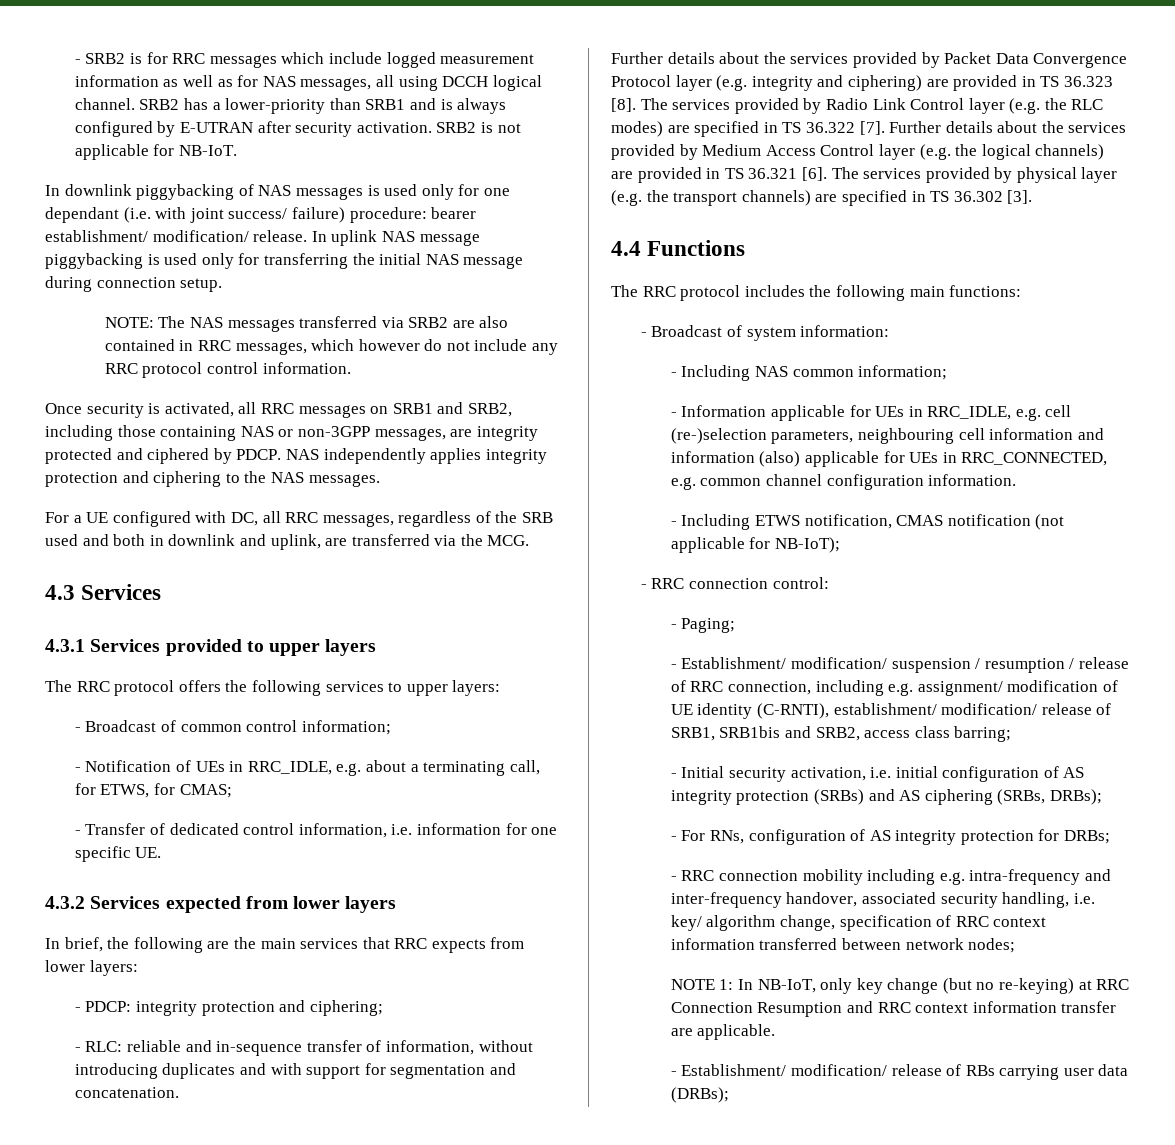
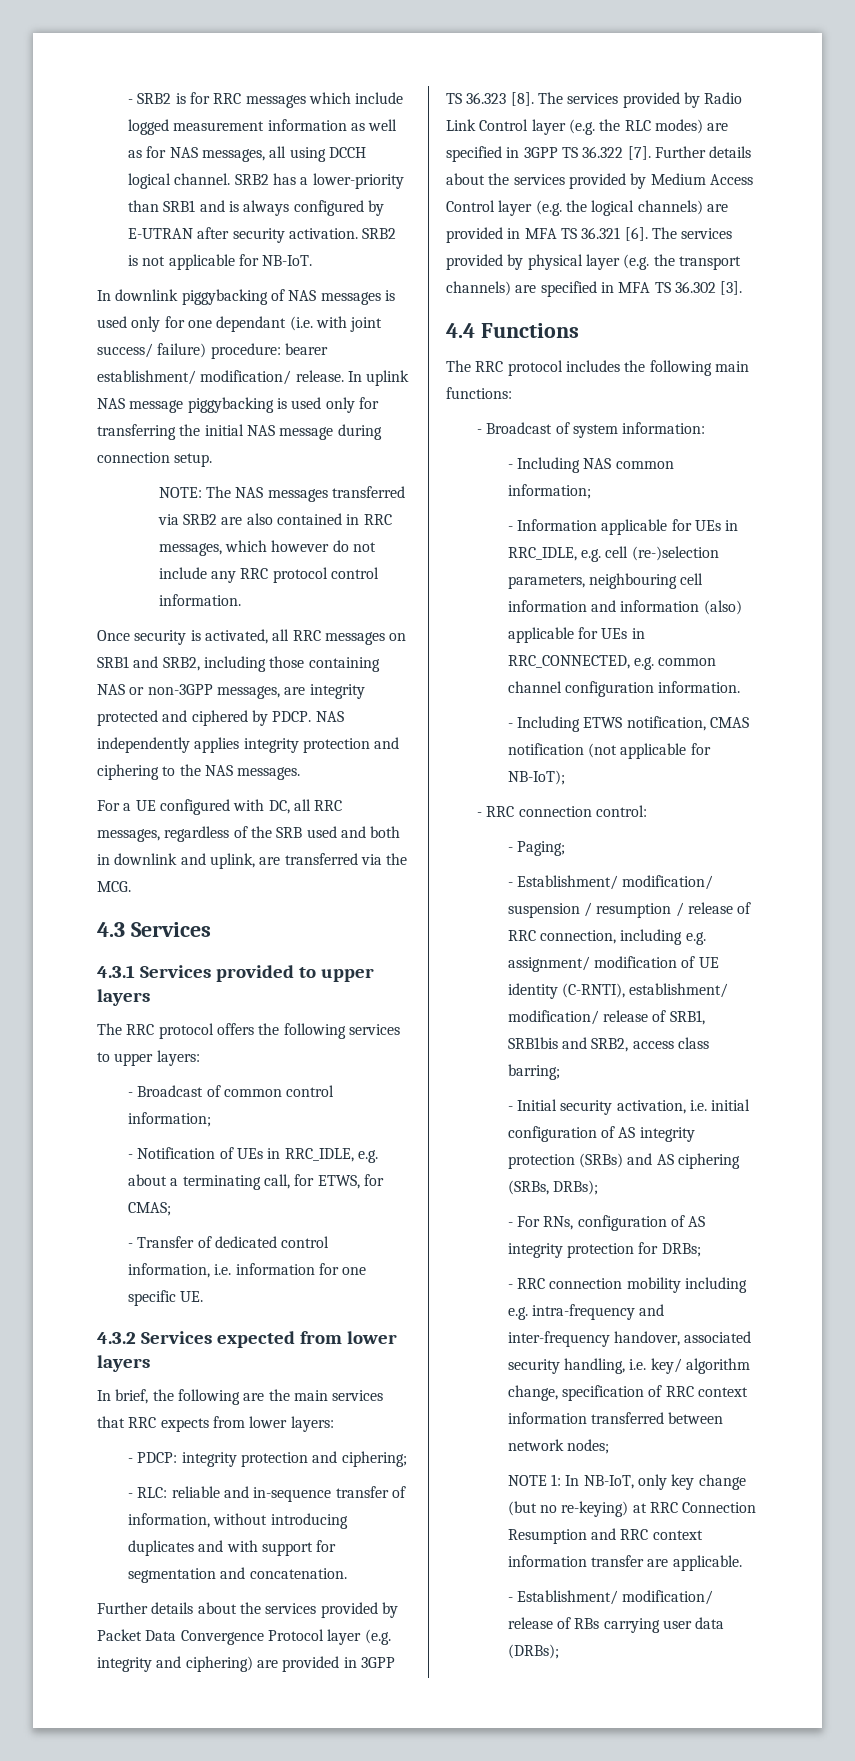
- Further details about the services provided by Packet Data Convergence Protocol layer (e.g. integrity and ciphering) are provided in TS 36.323 [8].
+ Further details about the services provided by Packet Data Convergence Protocol layer (e.g. integrity and ciphering) are provided in 3GPP TS 36.323 [8].
- The services provided by Radio Link Control layer (e.g. the RLC modes) are specified in TS 36.322 [7].
+ The services provided by Radio Link Control layer (e.g. the RLC modes) are specified in 3GPP TS 36.322 [7].
- Further details about the services provided by Medium Access Control layer (e.g. the logical channels) are provided in TS 36.321 [6].
+ Further details about the services provided by Medium Access Control layer (e.g. the logical channels) are provided in MFA TS 36.321 [6].
- The services provided by physical layer (e.g. the transport channels) are specified in TS 36.302 [3].
+ The services provided by physical layer (e.g. the transport channels) are specified in MFA TS 36.302 [3].

